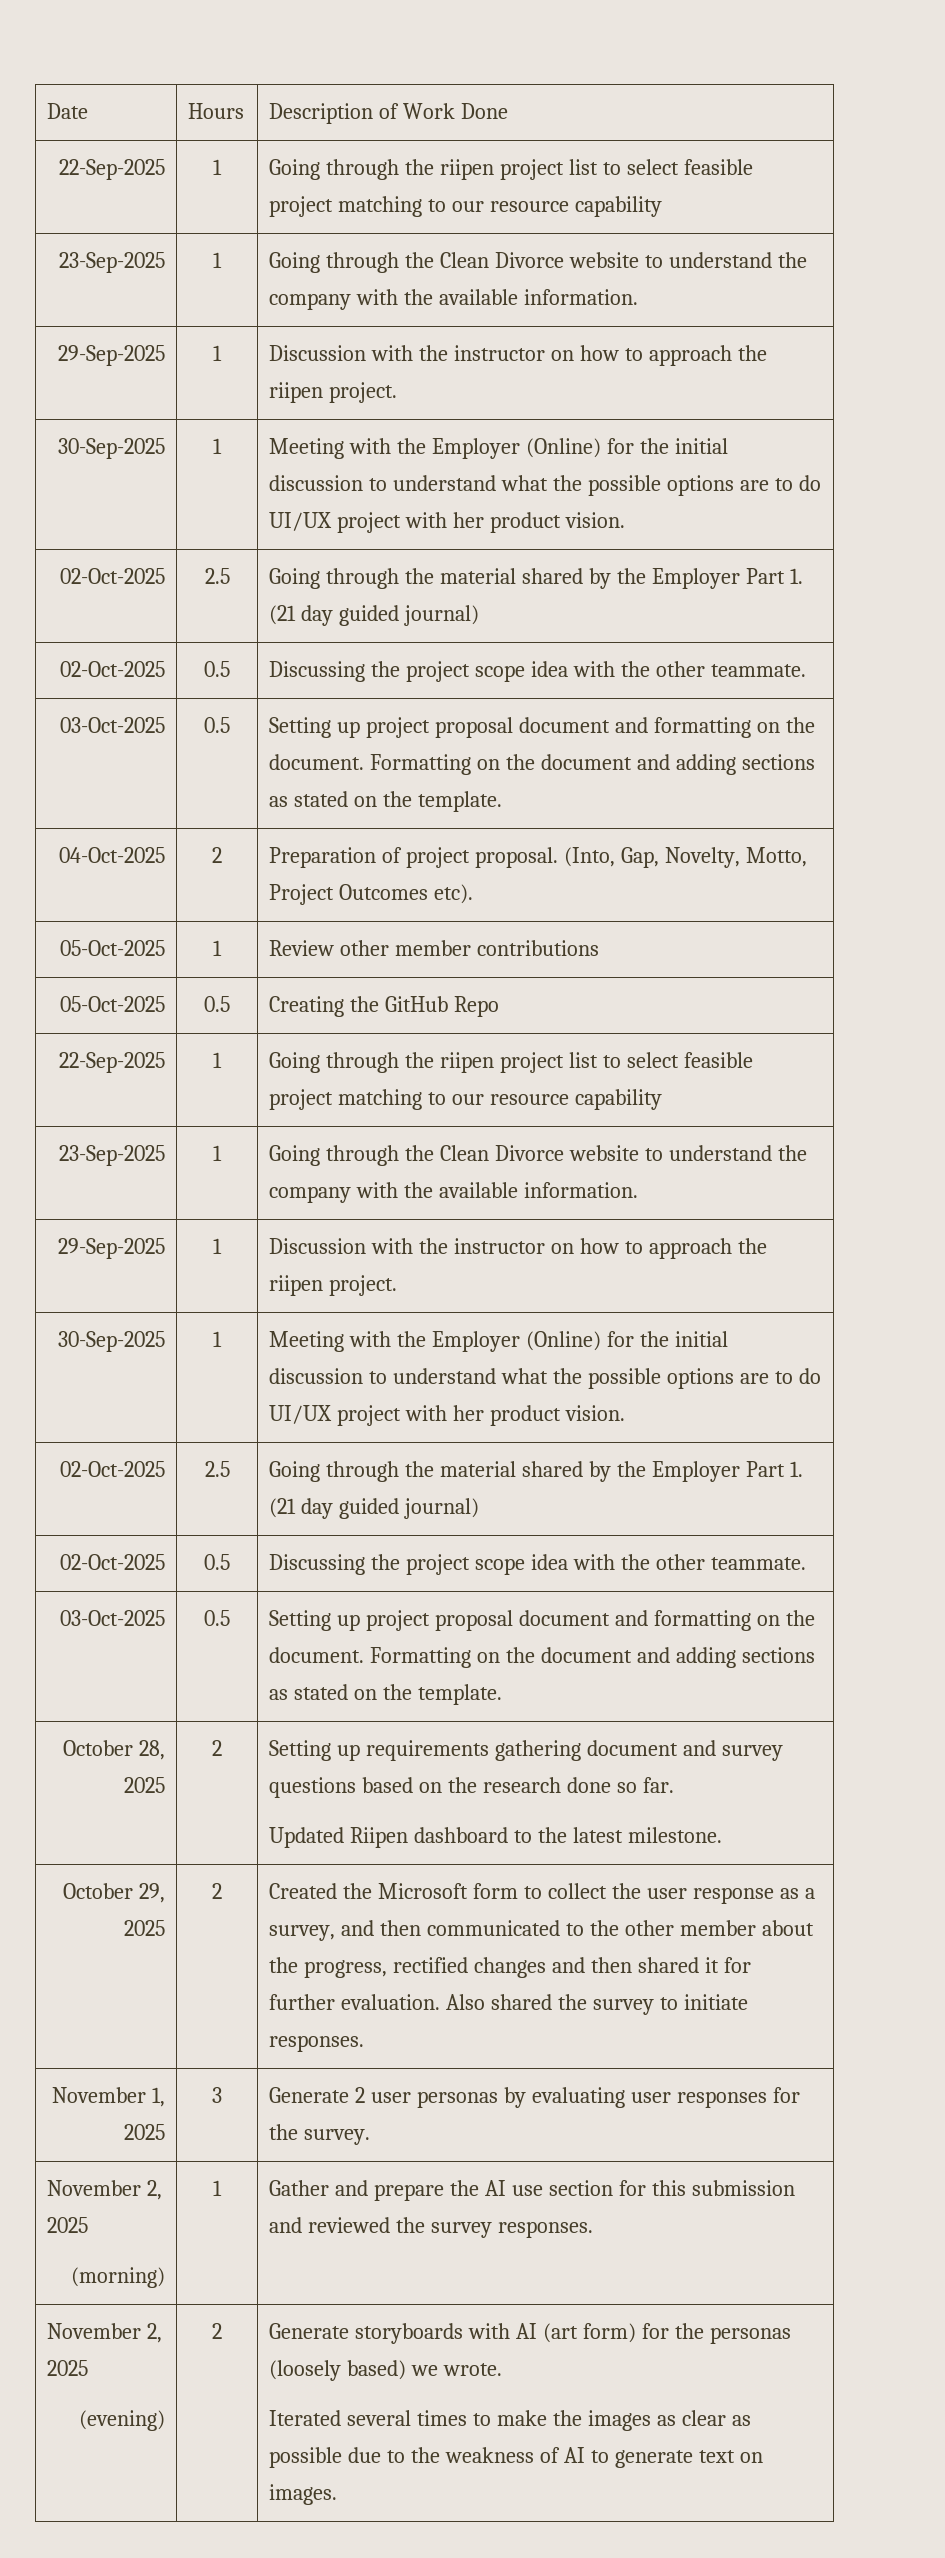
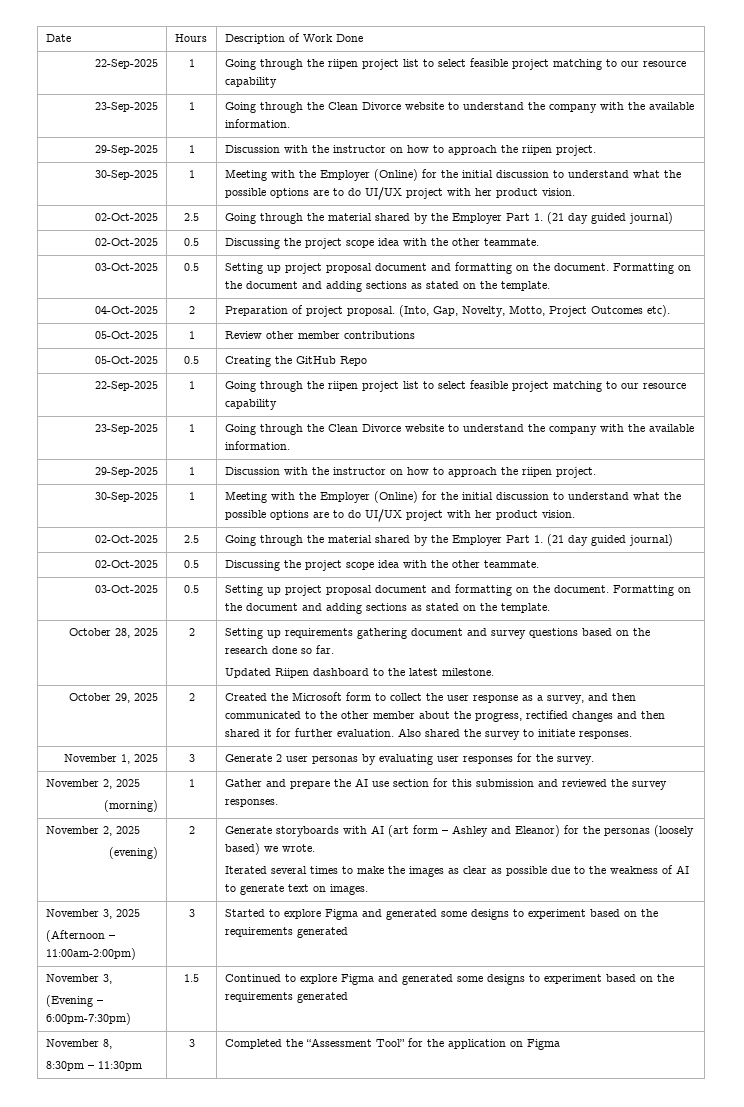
- Generate storyboards with AI (art form) for the personas (loosely based) we wrote.
+ Generate storyboards with AI (art form – Ashley and Eleanor) for the personas (loosely based) we wrote.
+ November 3, 2025
+ (Afternoon – 11:00am-2:00pm) | 3 | Started to explore Figma and generated some designs to experiment based on the requirements generated
+ November 3,
+ (Evening – 6:00pm-7:30pm) | 1.5 | Continued to explore Figma and generated some designs to experiment based on the requirements generated
+ November 8,
+ 8:30pm – 11:30pm | 3 | Completed the “Assessment Tool” for the application on Figma

